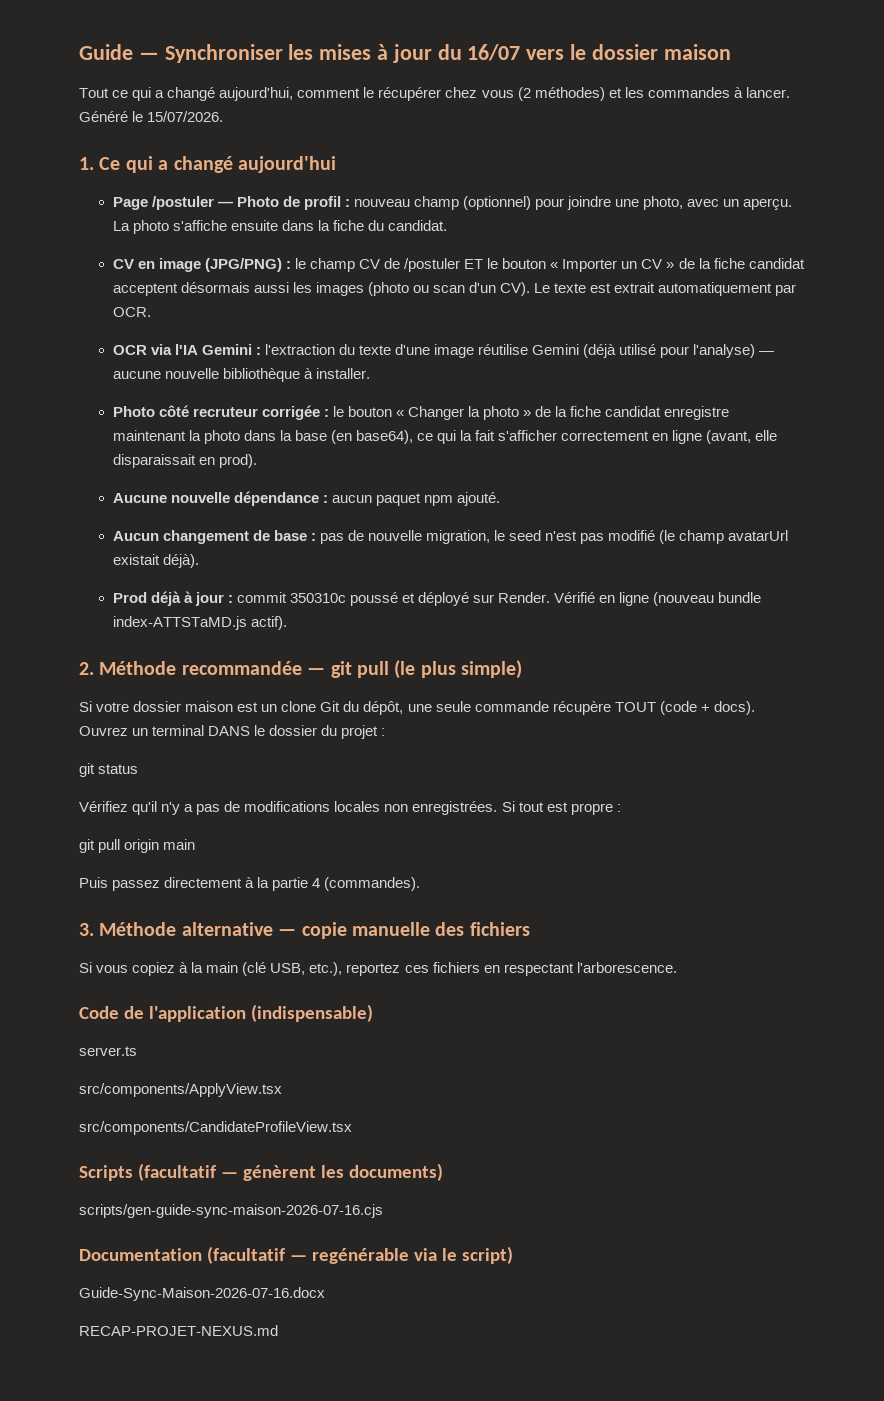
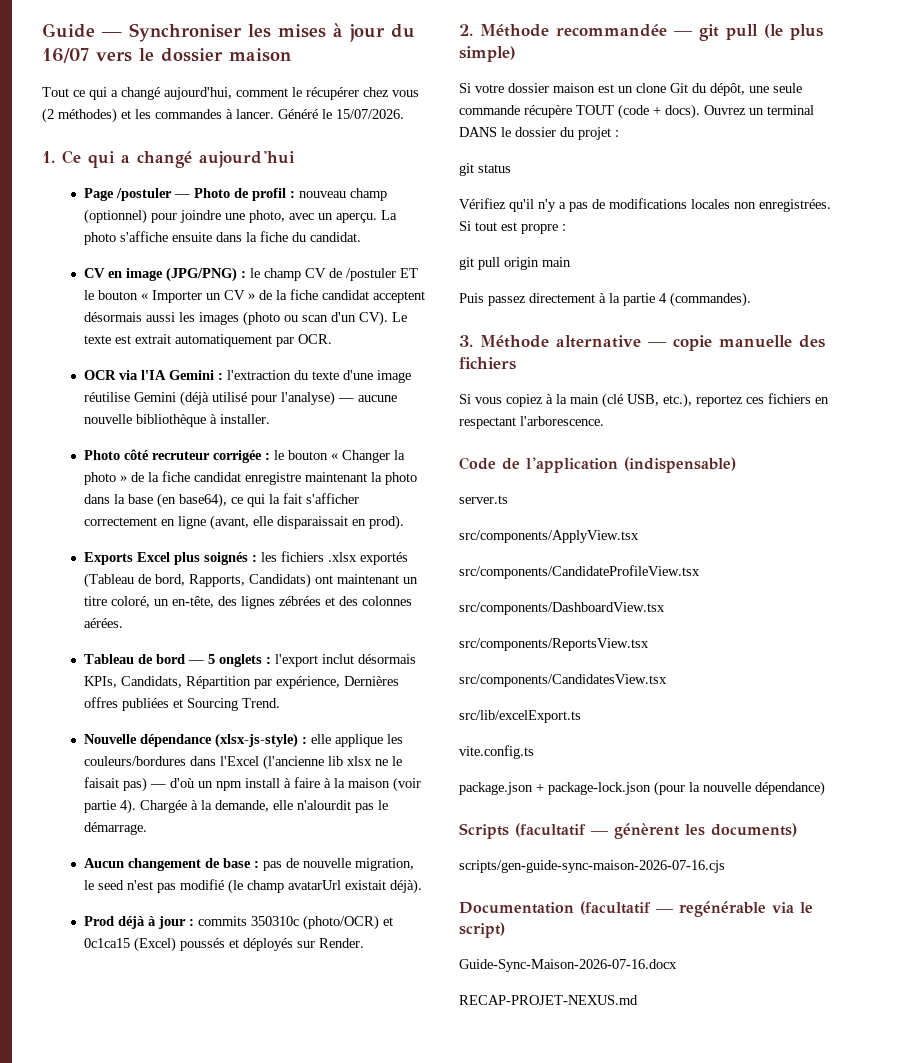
- Aucune nouvelle dépendance : aucun paquet npm ajouté.
+ Exports Excel plus soignés : les fichiers .xlsx exportés (Tableau de bord, Rapports, Candidats) ont maintenant un titre coloré, un en-tête, des lignes zébrées et des colonnes aérées.
+ Tableau de bord — 5 onglets : l'export inclut désormais KPIs, Candidats, Répartition par expérience, Dernières offres publiées et Sourcing Trend.
+ Nouvelle dépendance (xlsx-js-style) : elle applique les couleurs/bordures dans l'Excel (l'ancienne lib xlsx ne le faisait pas) — d'où un npm install à faire à la maison (voir partie 4). Chargée à la demande, elle n'alourdit pas le démarrage.
- Prod déjà à jour : commit 350310c poussé et déployé sur Render. Vérifié en ligne (nouveau bundle index-ATTSTaMD.js actif).
+ Prod déjà à jour : commits 350310c (photo/OCR) et 0c1ca15 (Excel) poussés et déployés sur Render.
+ src/components/DashboardView.tsx
+ src/components/ReportsView.tsx
+ src/components/CandidatesView.tsx
+ src/lib/excelExport.ts
+ vite.config.ts
+ package.json + package-lock.json (pour la nouvelle dépendance)

